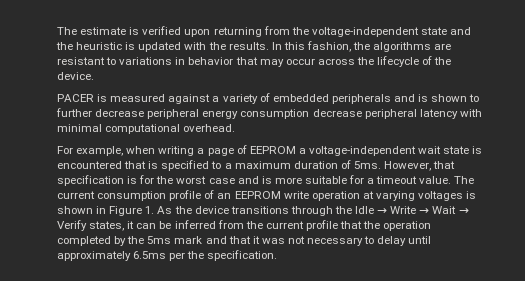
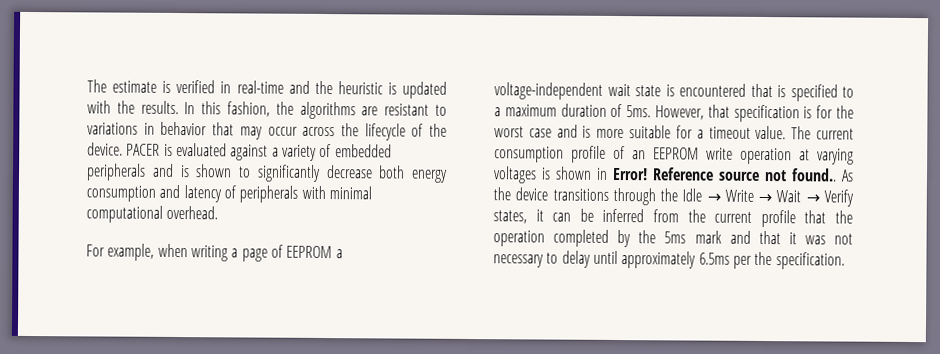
- The estimate is verified upon returning from the voltage-independent state and the heuristic is updated with the results.
+ The estimate is verified in real-time and the heuristic is updated with the results.
- In this fashion, the algorithms are resistant to variations in behavior that may occur across the lifecycle of the device.
- PACER is measured against a variety of embedded peripherals and is shown to further decrease peripheral energy consumption decrease peripheral latency with minimal computational overhead.
+ In this fashion, the algorithms are resistant to variations in behavior that may occur across the lifecycle of the device. PACER is evaluated against a variety of embedded peripherals and is shown to significantly decrease both energy consumption and latency of peripherals with minimal computational overhead.
- The current consumption profile of an EEPROM write operation at varying voltages is shown in Figure 1. As the device transitions through the Idle → Write → Wait → Verify states, it can be inferred from the current profile that the operation completed by the 5ms mark and that it was not necessary to delay until approximately 6.5ms per the specification.
+ The current consumption profile of an EEPROM write operation at varying voltages is shown in Error! Reference source not found.. As the device transitions through the Idle → Write → Wait → Verify states, it can be inferred from the current profile that the operation completed by the 5ms mark and that it was not necessary to delay until approximately 6.5ms per the specification.

